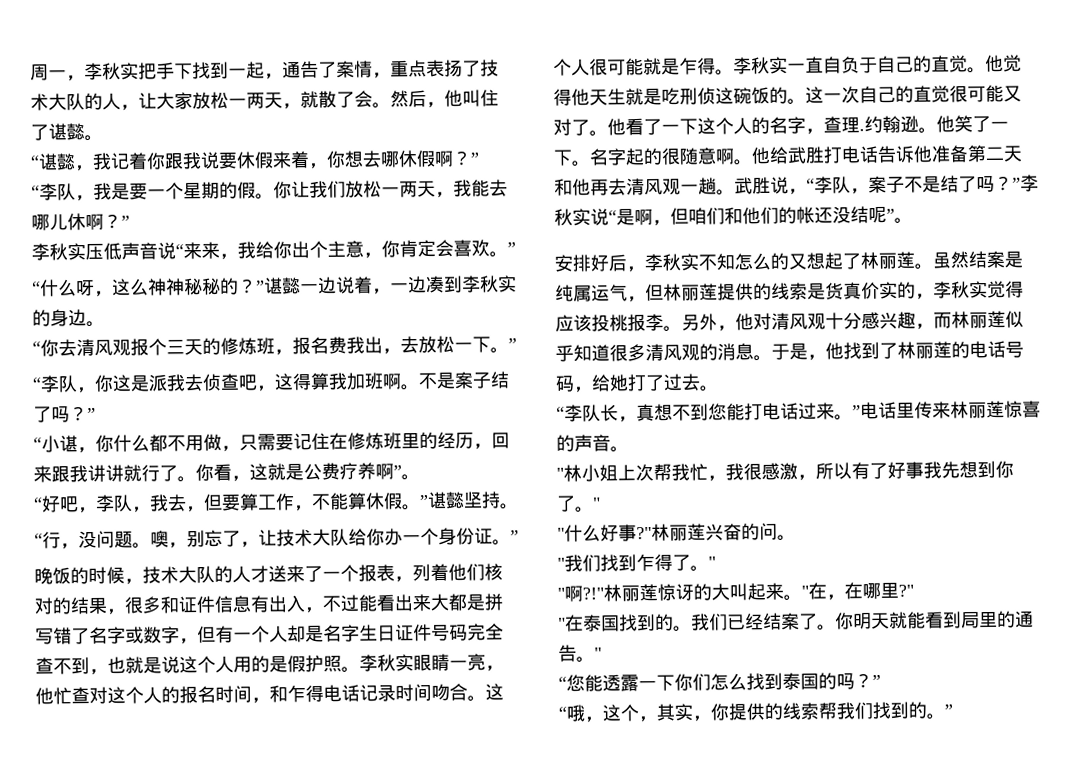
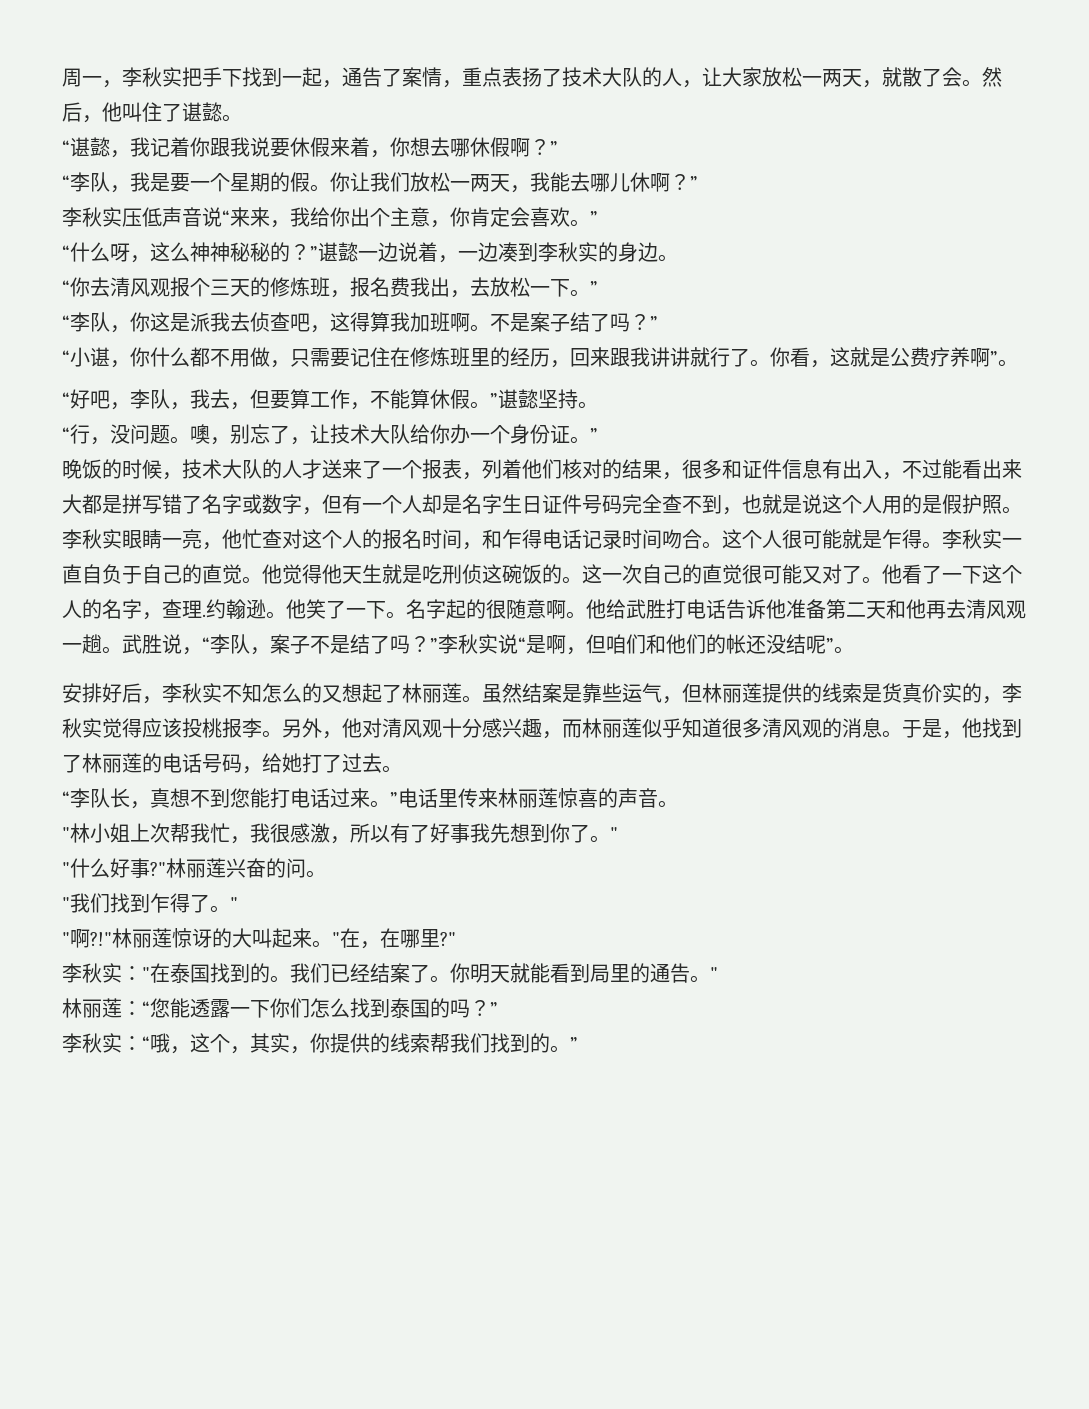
- 虽然结案是纯属运气，但林丽莲提供的线索是货真价实的，李秋实觉得应该投桃报李。
+ 虽然结案是靠些运气，但林丽莲提供的线索是货真价实的，李秋实觉得应该投桃报李。
- "在泰国找到的。
+ 李秋实："在泰国找到的。
- “您能透露一下你们怎么找到泰国的吗？”
+ 林丽莲：“您能透露一下你们怎么找到泰国的吗？”
- “哦，这个，其实，你提供的线索帮我们找到的。”
+ 李秋实：“哦，这个，其实，你提供的线索帮我们找到的。”

